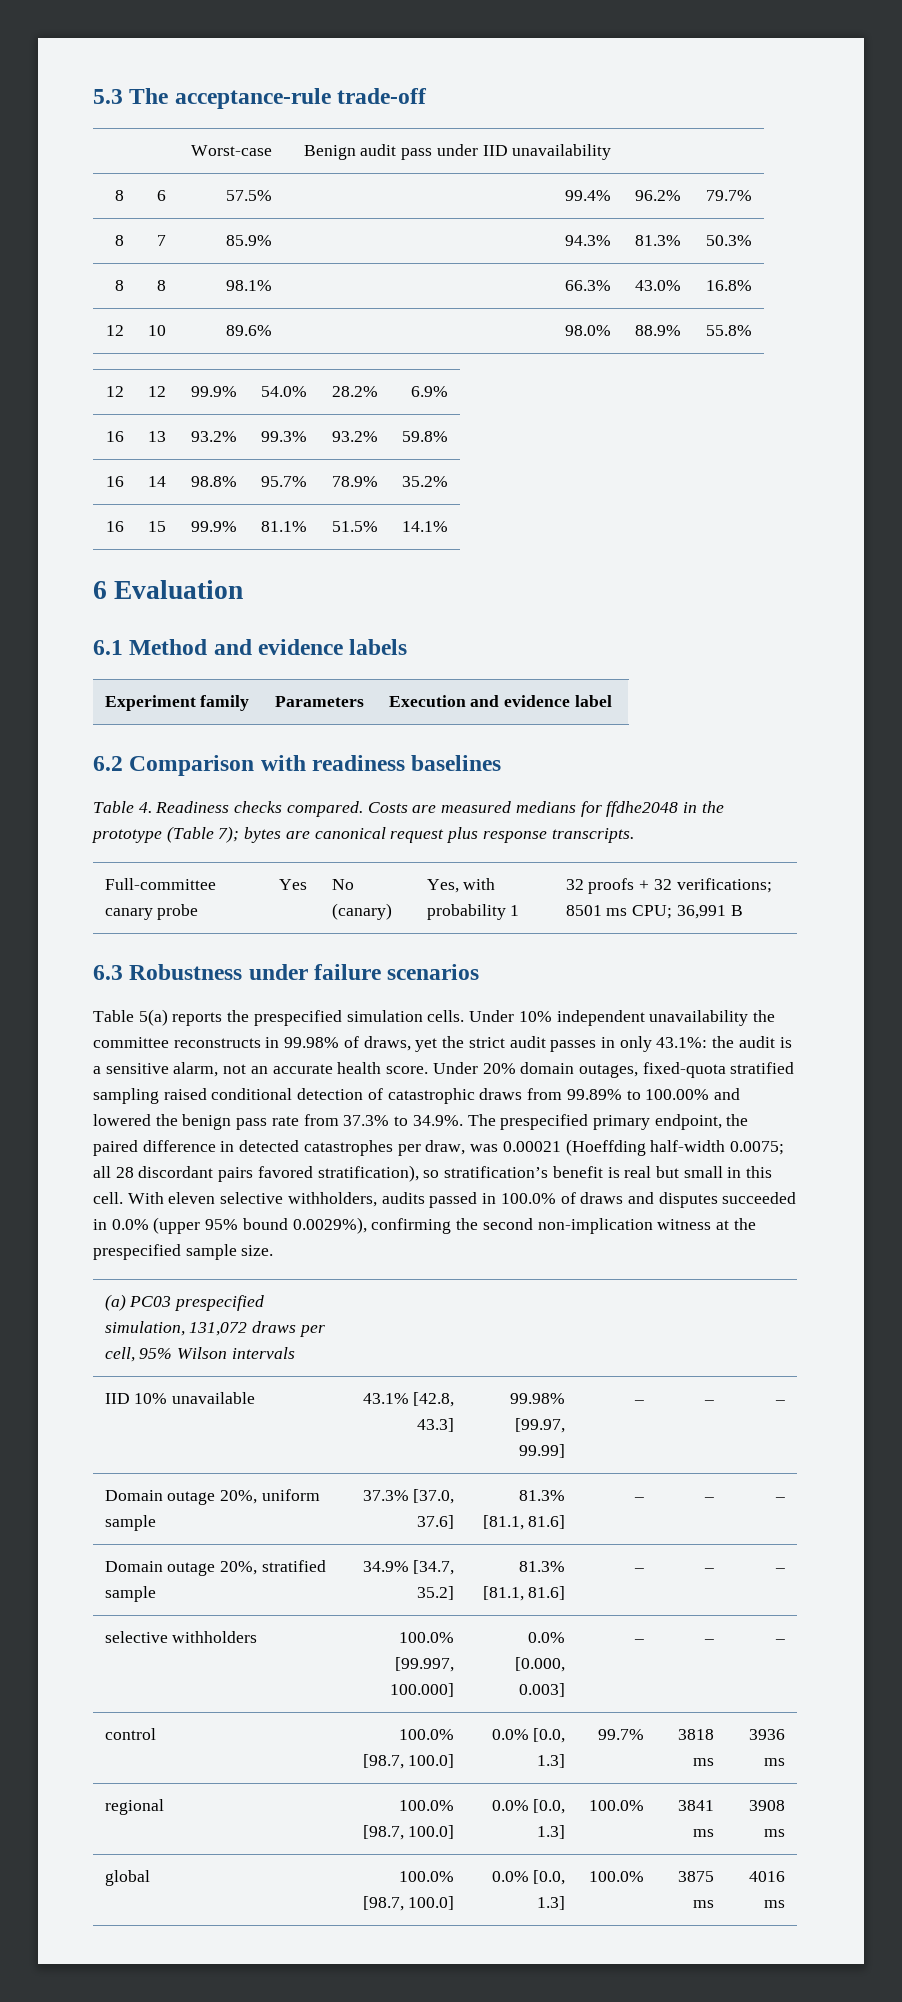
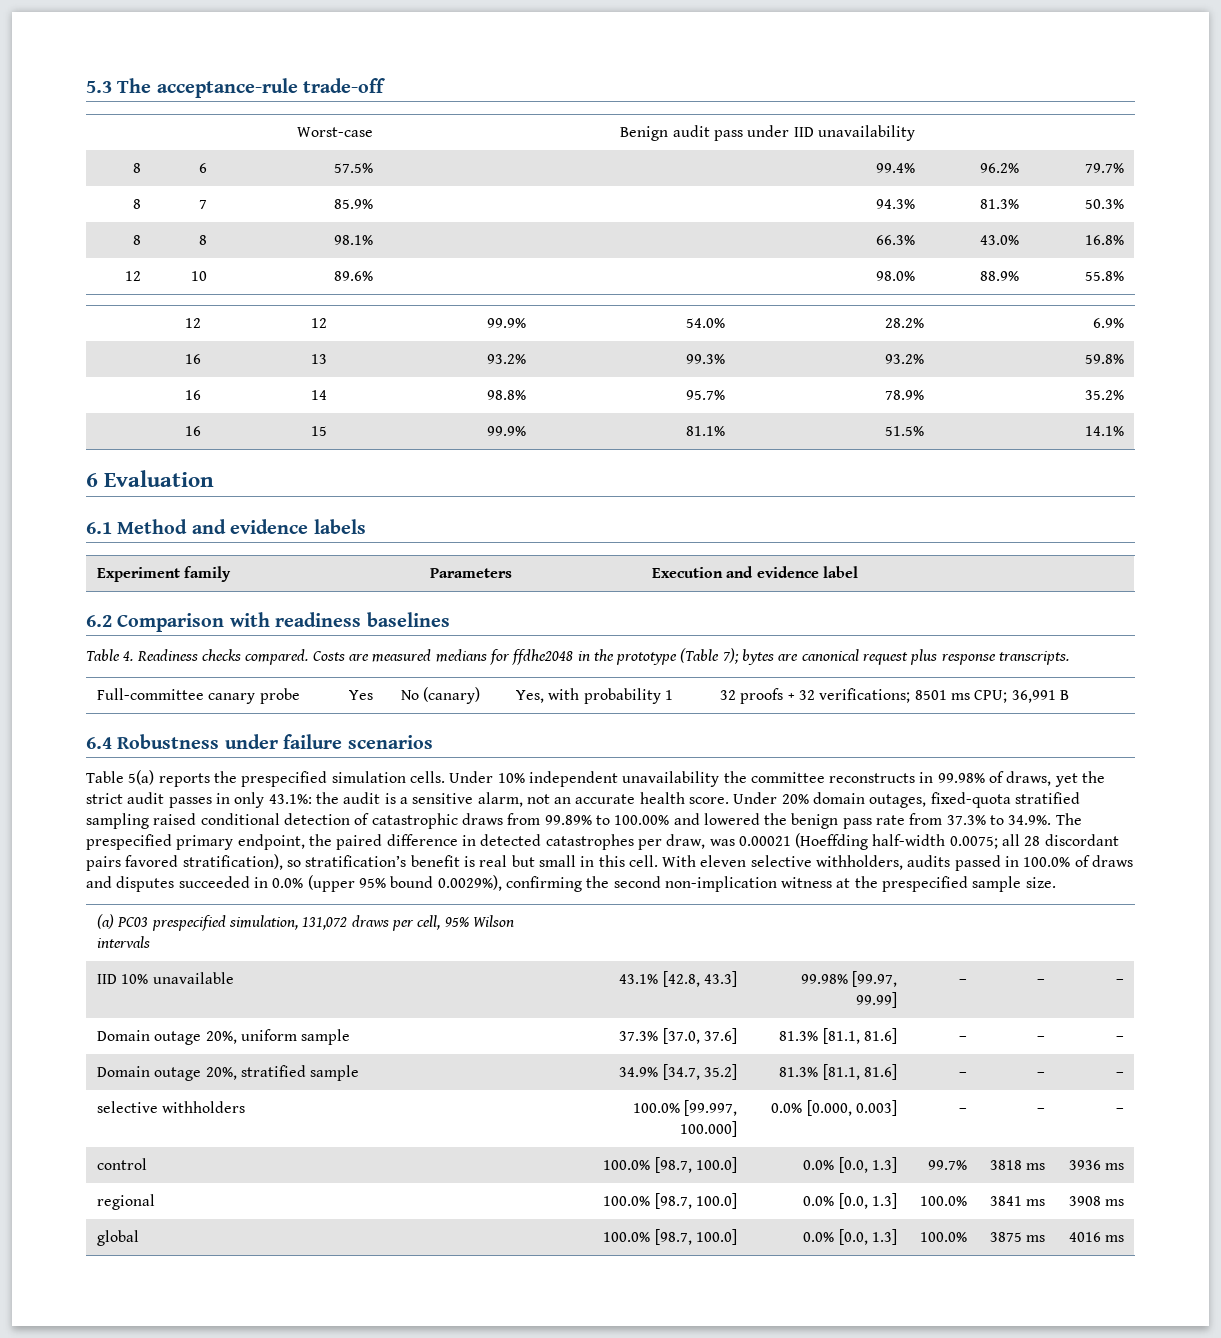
- 6.3 Robustness under failure scenarios
+ 6.4 Robustness under failure scenarios

